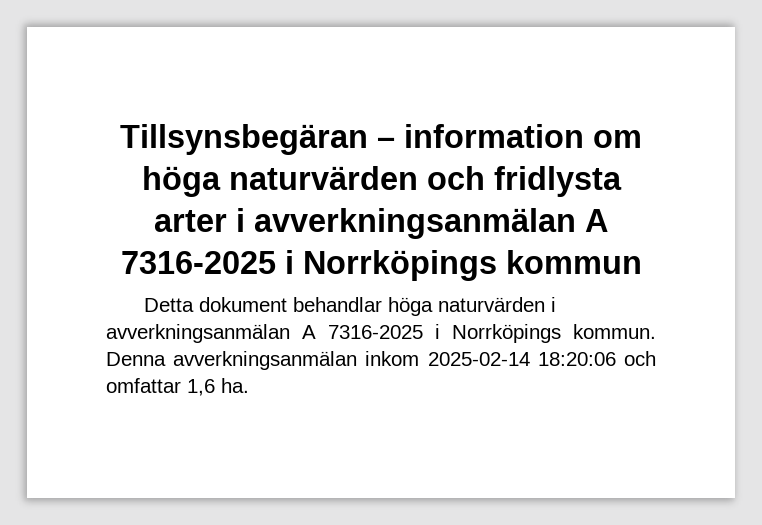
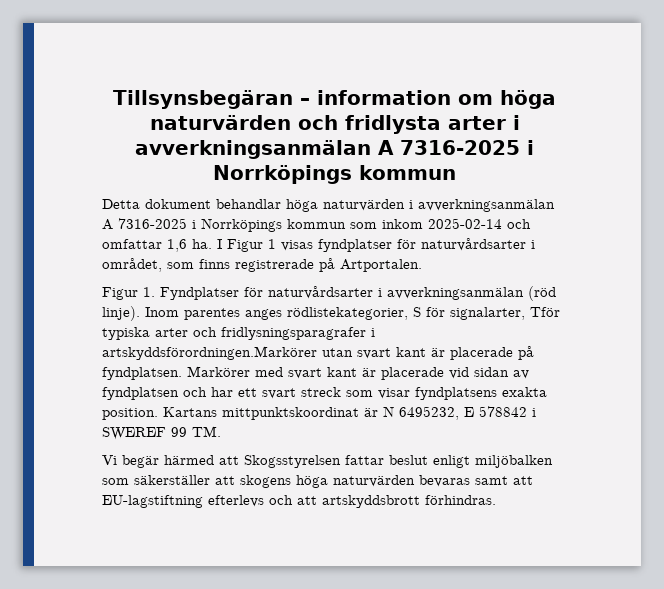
- Detta dokument behandlar höga naturvärden i avverkningsanmälan A 7316-2025 i Norrköpings kommun. Denna avverkningsanmälan inkom 2025-02-14 18:20:06 och omfattar 1,6 ha.
+ Detta dokument behandlar höga naturvärden i avverkningsanmälan A 7316-2025 i Norrköpings kommun som inkom 2025-02-14 och omfattar 1,6 ha.
+ I Figur 1 visas fyndplatser för naturvårdsarter i området, som finns registrerade på Artportalen.
+ Figur 1. Fyndplatser för naturvårdsarter i avverkningsanmälan (röd linje). Inom parentes anges rödlistekategorier, S för signalarter, Tför typiska arter och fridlysningsparagrafer i artskyddsförordningen.Markörer utan svart kant är placerade på fyndplatsen. Markörer med svart kant är placerade vid sidan av fyndplatsen och har ett svart streck som visar fyndplatsens exakta position. Kartans mittpunktskoordinat är N 6495232, E 578842 i SWEREF 99 TM.
+ Vi begär härmed att Skogsstyrelsen fattar beslut enligt miljöbalken som säkerställer att skogens höga naturvärden bevaras samt att EU-lagstiftning efterlevs och att artskyddsbrott förhindras.

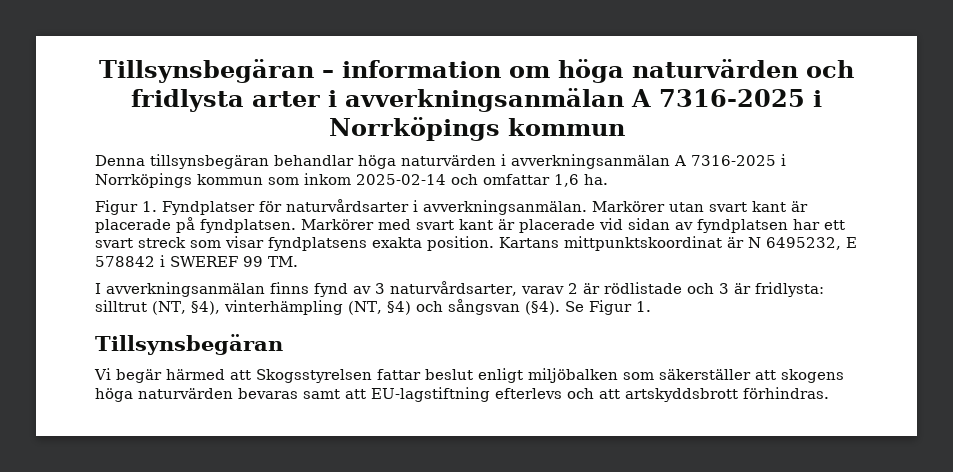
- Detta dokument behandlar höga naturvärden i avverkningsanmälan A 7316-2025 i Norrköpings kommun som inkom 2025-02-14 och omfattar 1,6 ha. I Figur 1 visas fyndplatser för naturvårdsarter i området, som finns registrerade på Artportalen.
+ Denna tillsynsbegäran behandlar höga naturvärden i avverkningsanmälan A 7316-2025 i Norrköpings kommun som inkom 2025-02-14 och omfattar 1,6 ha.
- Figur 1. Fyndplatser för naturvårdsarter i avverkningsanmälan (röd linje). Inom parentes anges rödlistekategorier, S för signalarter, Tför typiska arter och fridlysningsparagrafer i artskyddsförordningen.Markörer utan svart kant är placerade på fyndplatsen.
+ Figur 1. Fyndplatser för naturvårdsarter i avverkningsanmälan. Markörer utan svart kant är placerade på fyndplatsen.
- Markörer med svart kant är placerade vid sidan av fyndplatsen och har ett svart streck som visar fyndplatsens exakta position.
+ Markörer med svart kant är placerade vid sidan av fyndplatsen har ett svart streck som visar fyndplatsens exakta position.
+ I avverkningsanmälan finns fynd av 3 naturvårdsarter, varav 2 är rödlistade och 3 är fridlysta: silltrut (NT, §4), vinterhämpling (NT, §4) och sångsvan (§4). Se Figur 1.
+ Tillsynsbegäran

